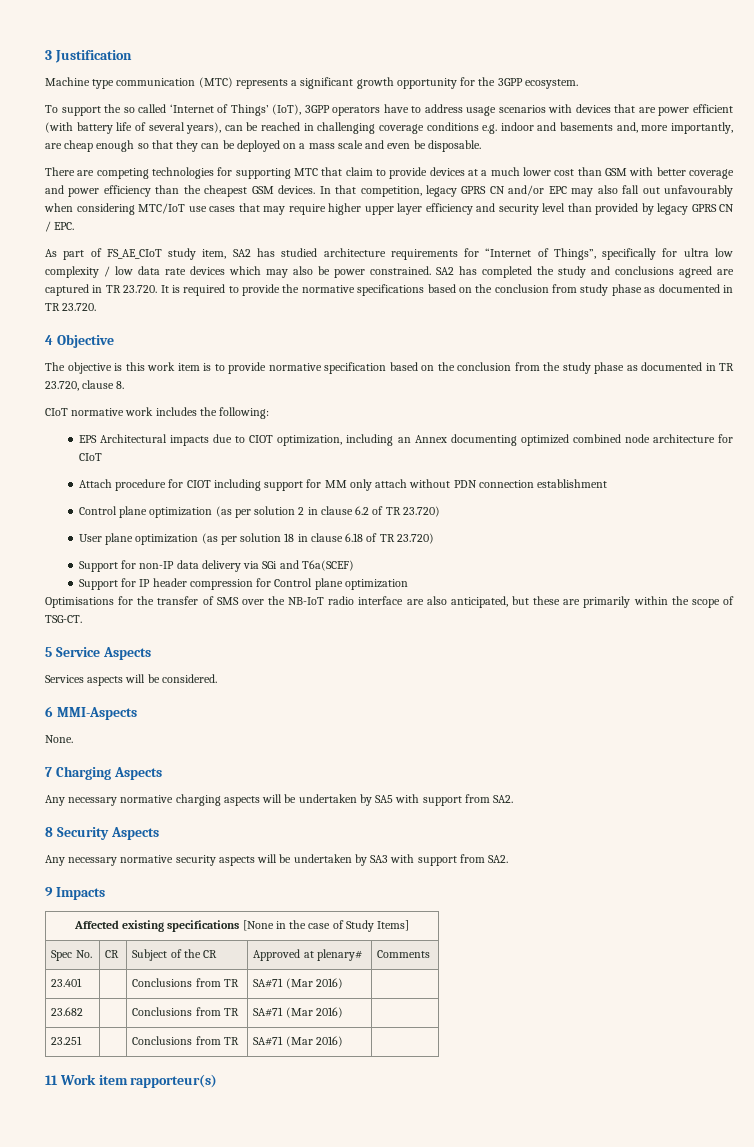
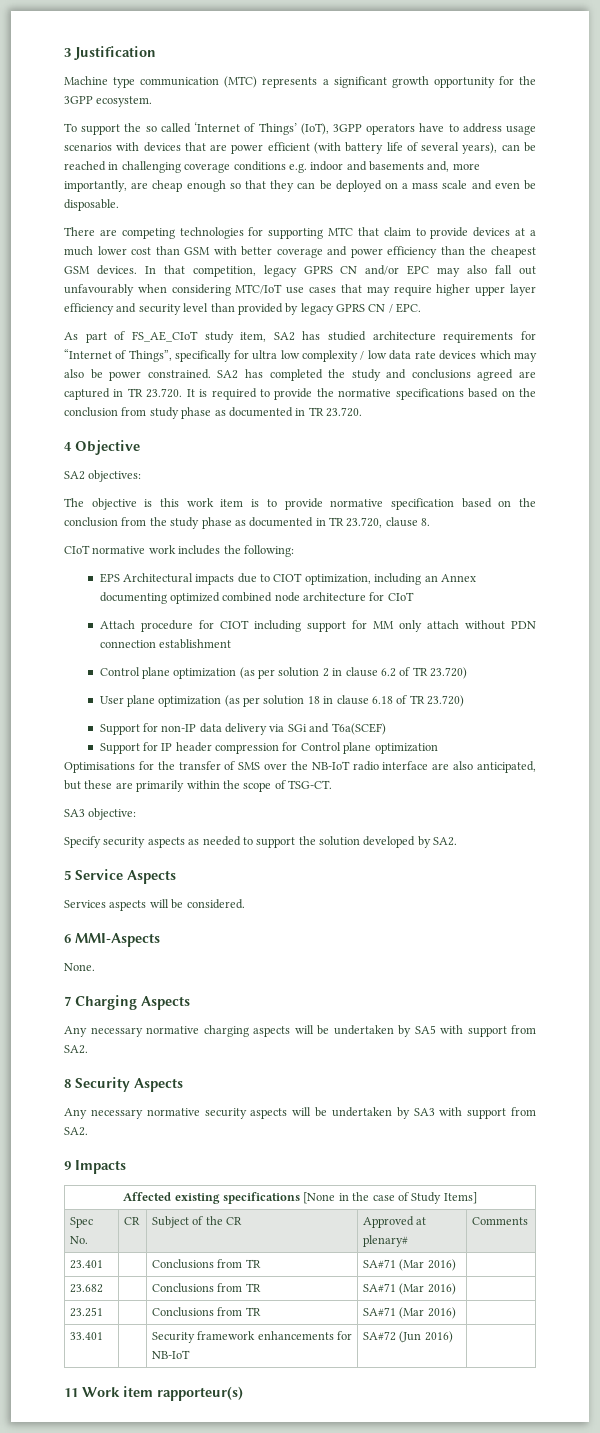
+ SA2 objectives:
+ SA3 objective:
+ Specify security aspects as needed to support the solution developed by SA2.
+ 33.401 | | Security framework enhancements for NB-IoT | SA#72 (Jun 2016) |

